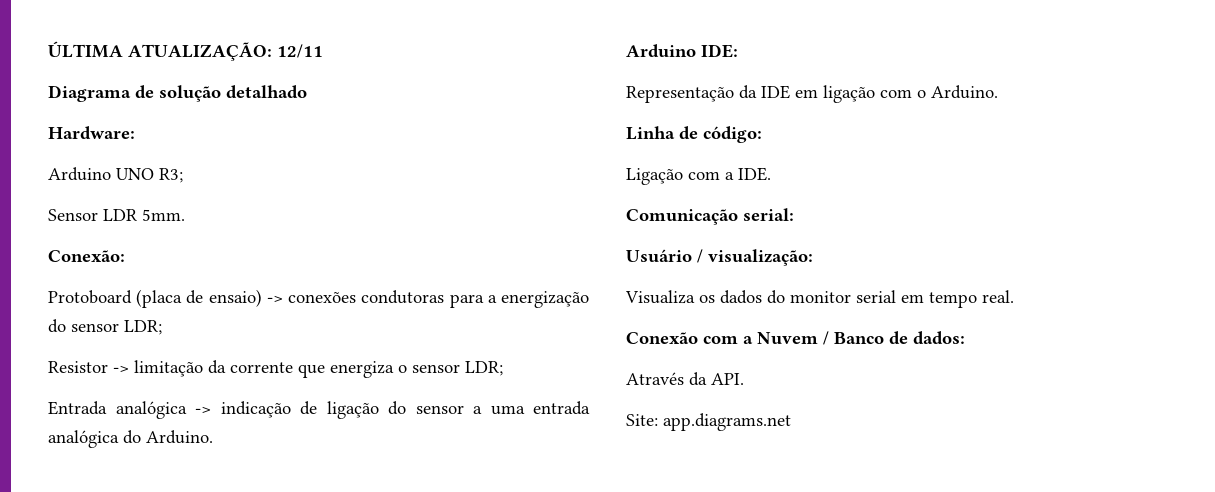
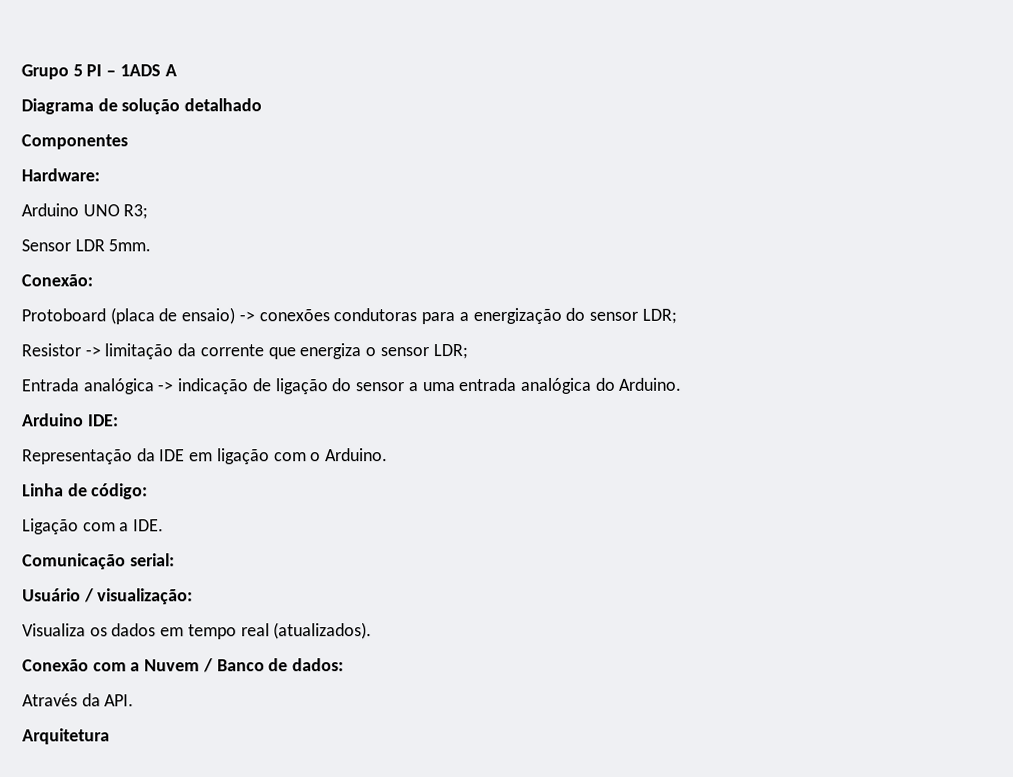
- ÚLTIMA ATUALIZAÇÃO: 12/11
+ Grupo 5 PI – 1ADS A
+ Componentes
- Visualiza os dados do monitor serial em tempo real.
+ Visualiza os dados em tempo real (atualizados).
- Site: app.diagrams.net
+ Arquitetura

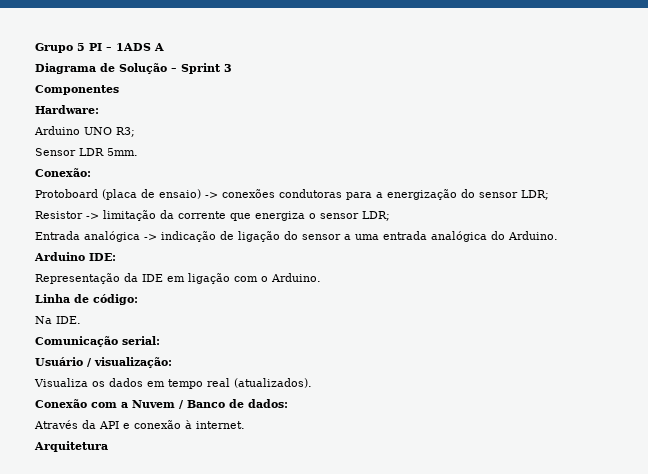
- Diagrama de solução detalhado
+ Diagrama de Solução – Sprint 3
- Ligação com a IDE.
+ Na IDE.
- Através da API.
+ Através da API e conexão à internet.

